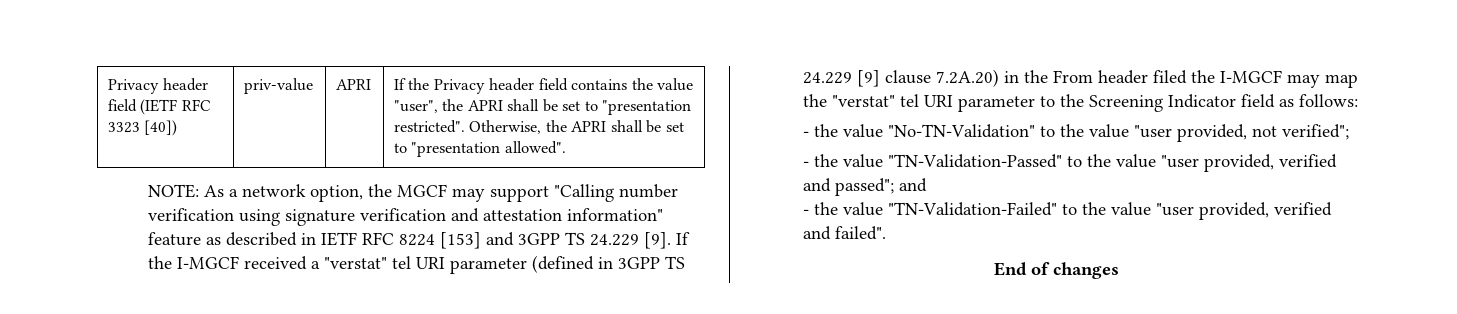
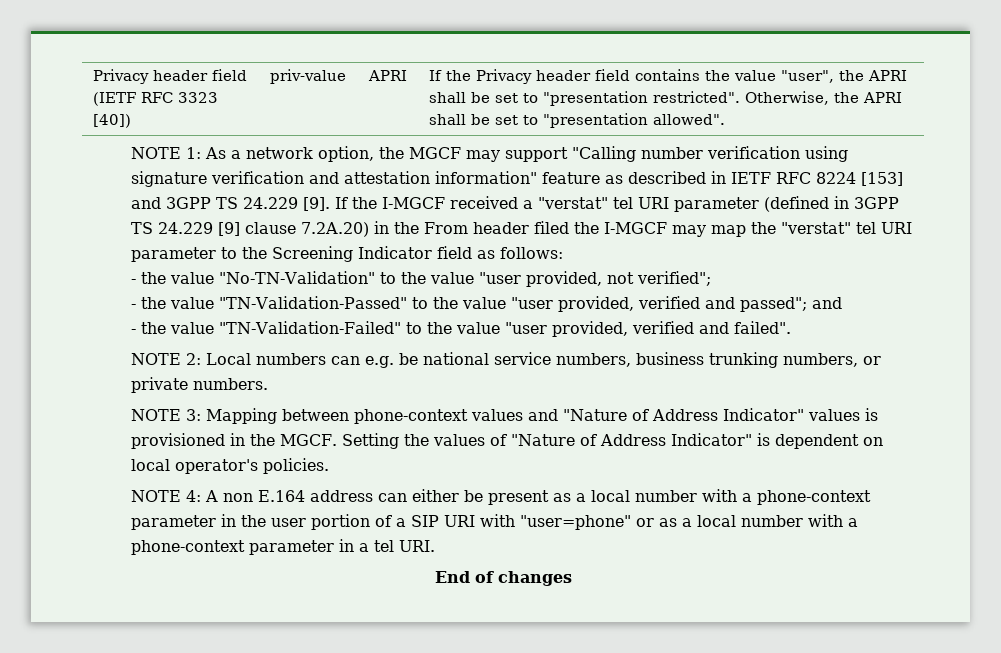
- NOTE: As a network option, the MGCF may support "Calling number verification using signature verification and attestation information" feature as described in IETF RFC 8224 [153] and 3GPP TS 24.229 [9].
+ NOTE 1: As a network option, the MGCF may support "Calling number verification using signature verification and attestation information" feature as described in IETF RFC 8224 [153] and 3GPP TS 24.229 [9].
+ NOTE 2: Local numbers can e.g. be national service numbers, business trunking numbers, or private numbers.
+ NOTE 3: Mapping between phone-context values and "Nature of Address Indicator" values is provisioned in the MGCF. Setting the values of "Nature of Address Indicator" is dependent on local operator's policies.
+ NOTE 4: A non E.164 address can either be present as a local number with a phone-context parameter in the user portion of a SIP URI with "user=phone" or as a local number with a phone-context parameter in a tel URI.

